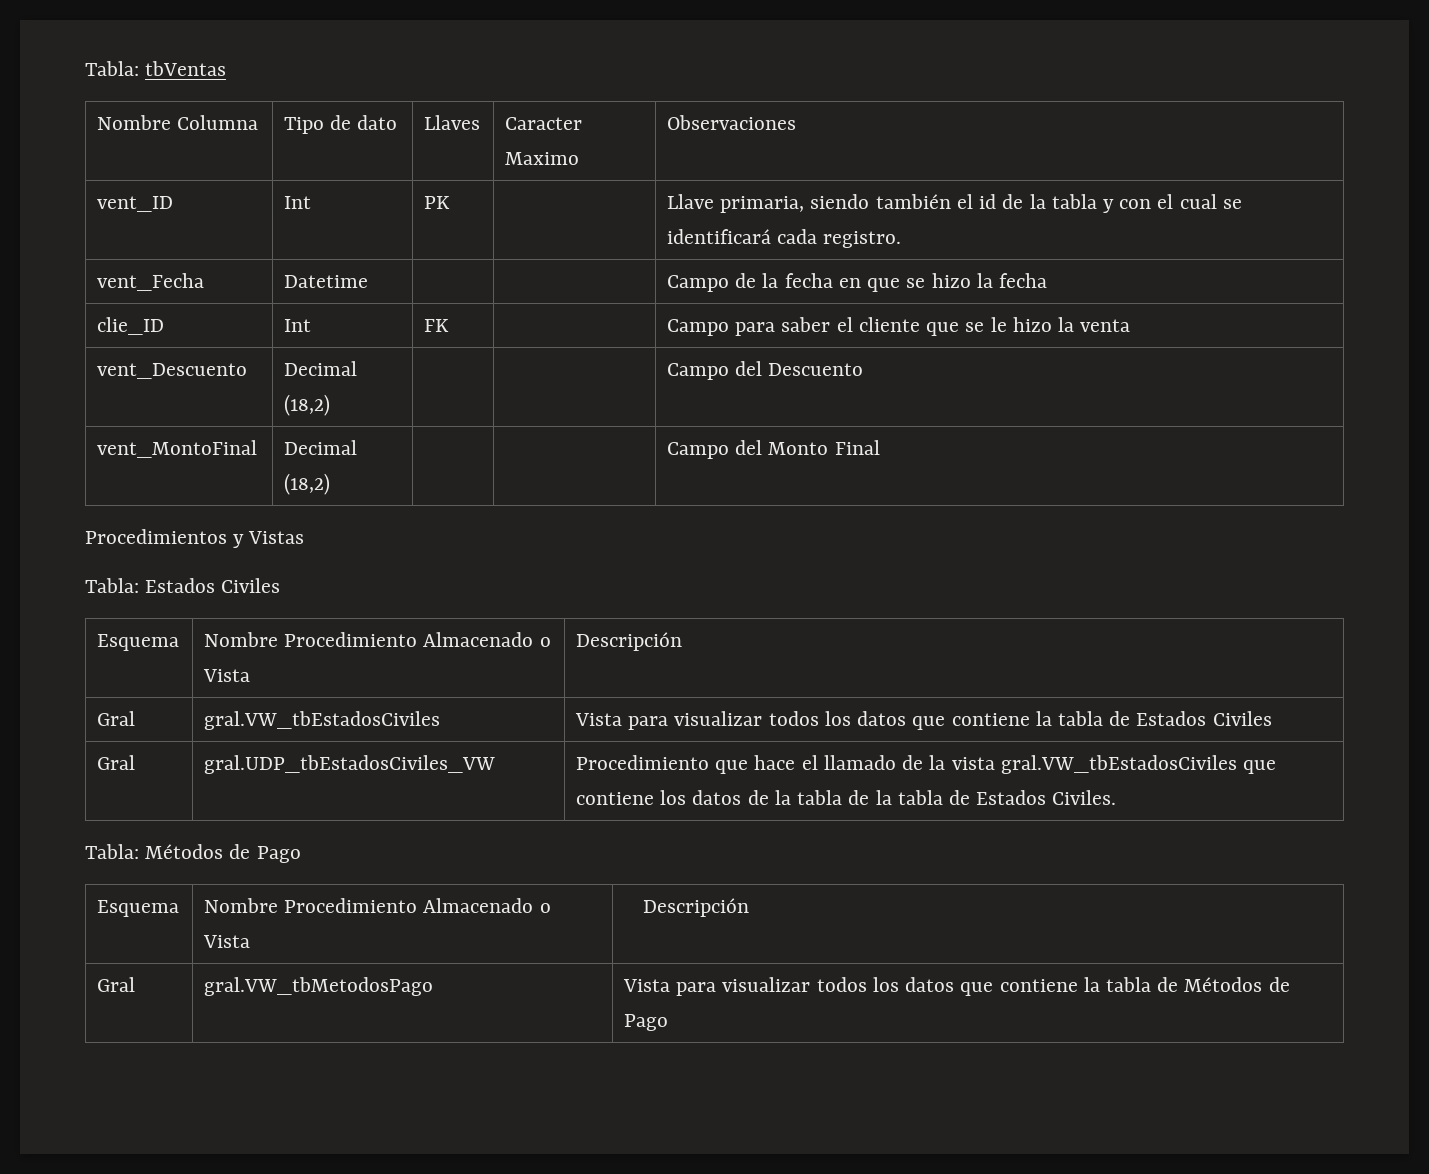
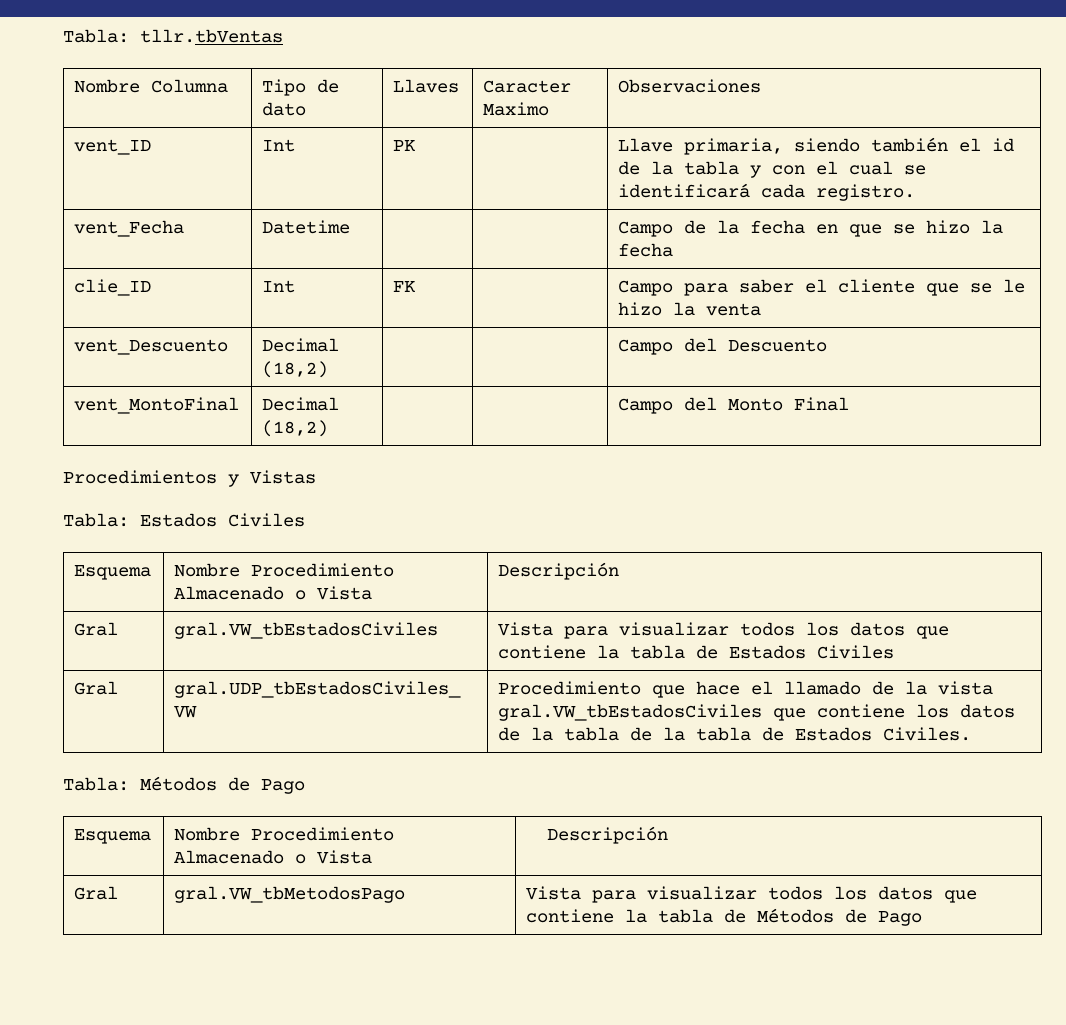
- Tabla: tbVentas
+ Tabla: tllr.tbVentas

